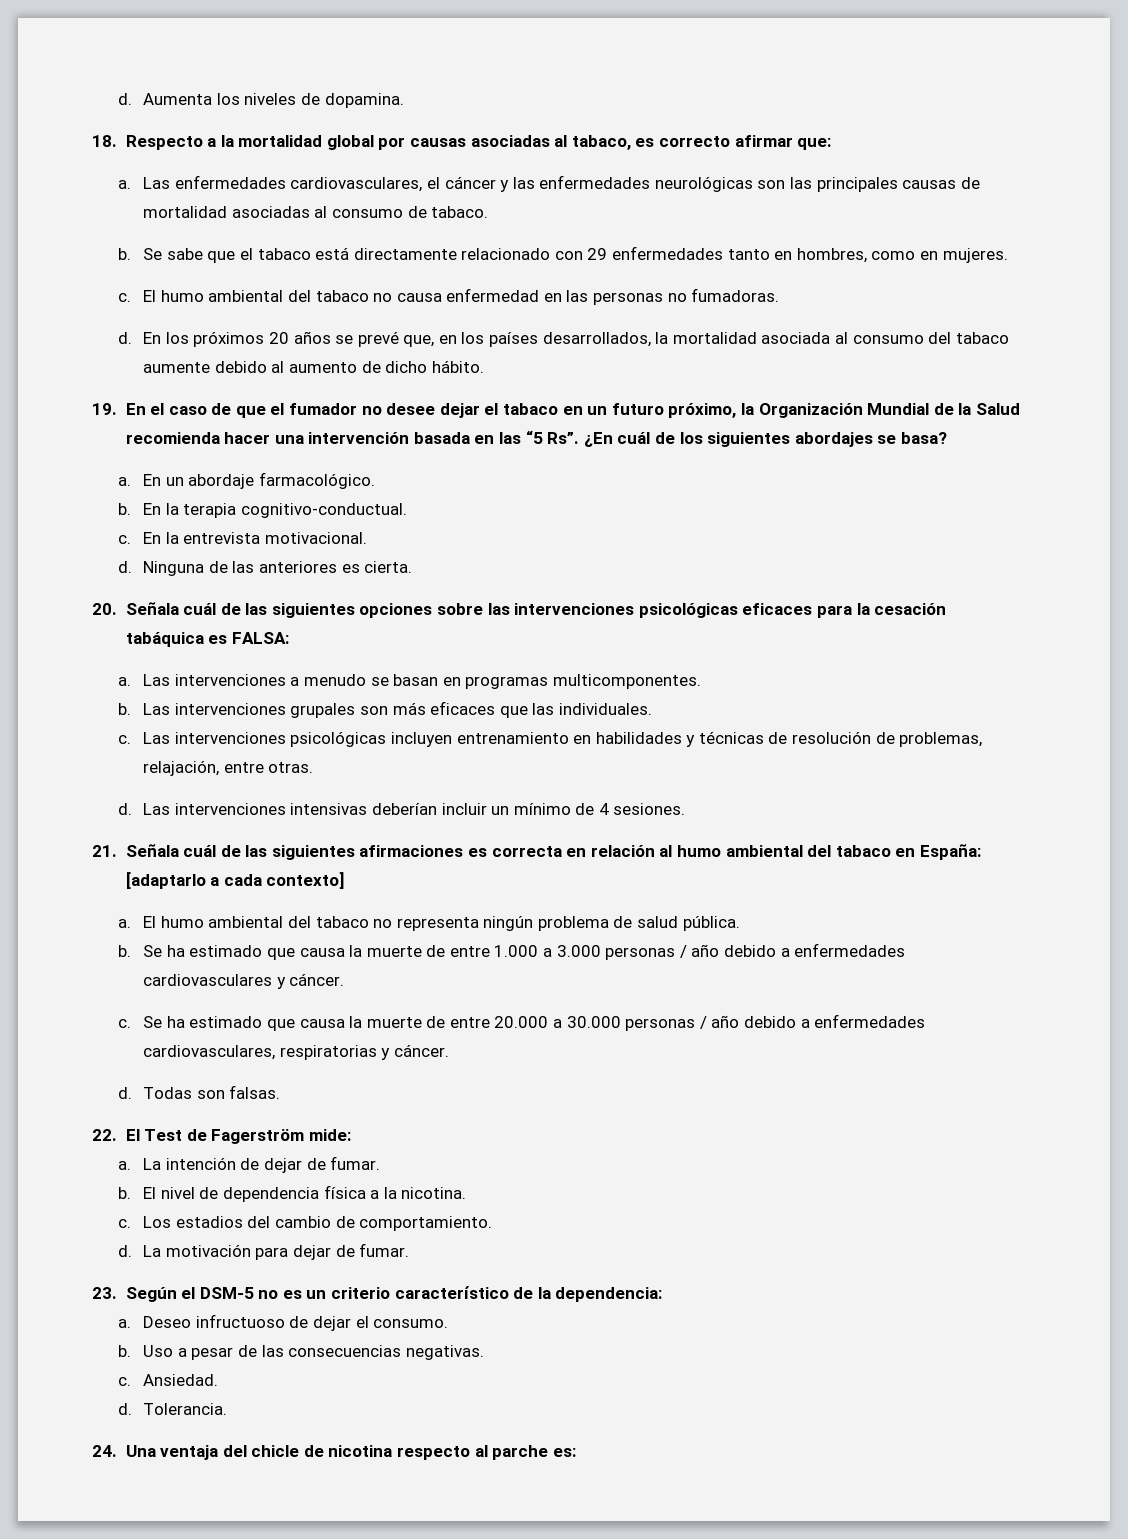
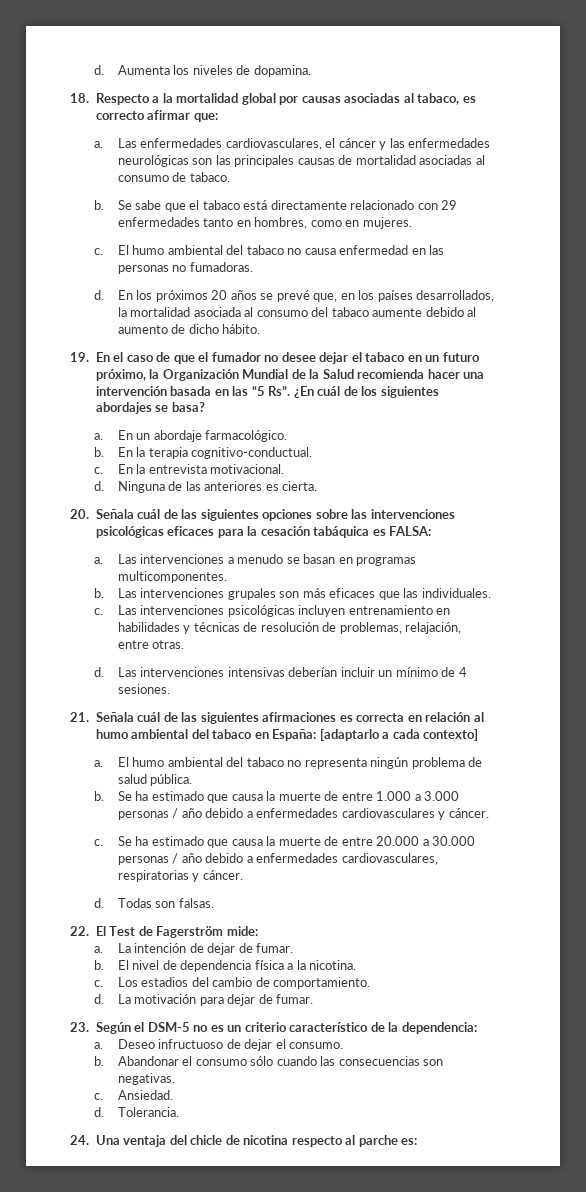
- Uso a pesar de las consecuencias negativas.
+ Abandonar el consumo sólo cuando las consecuencias son negativas.

